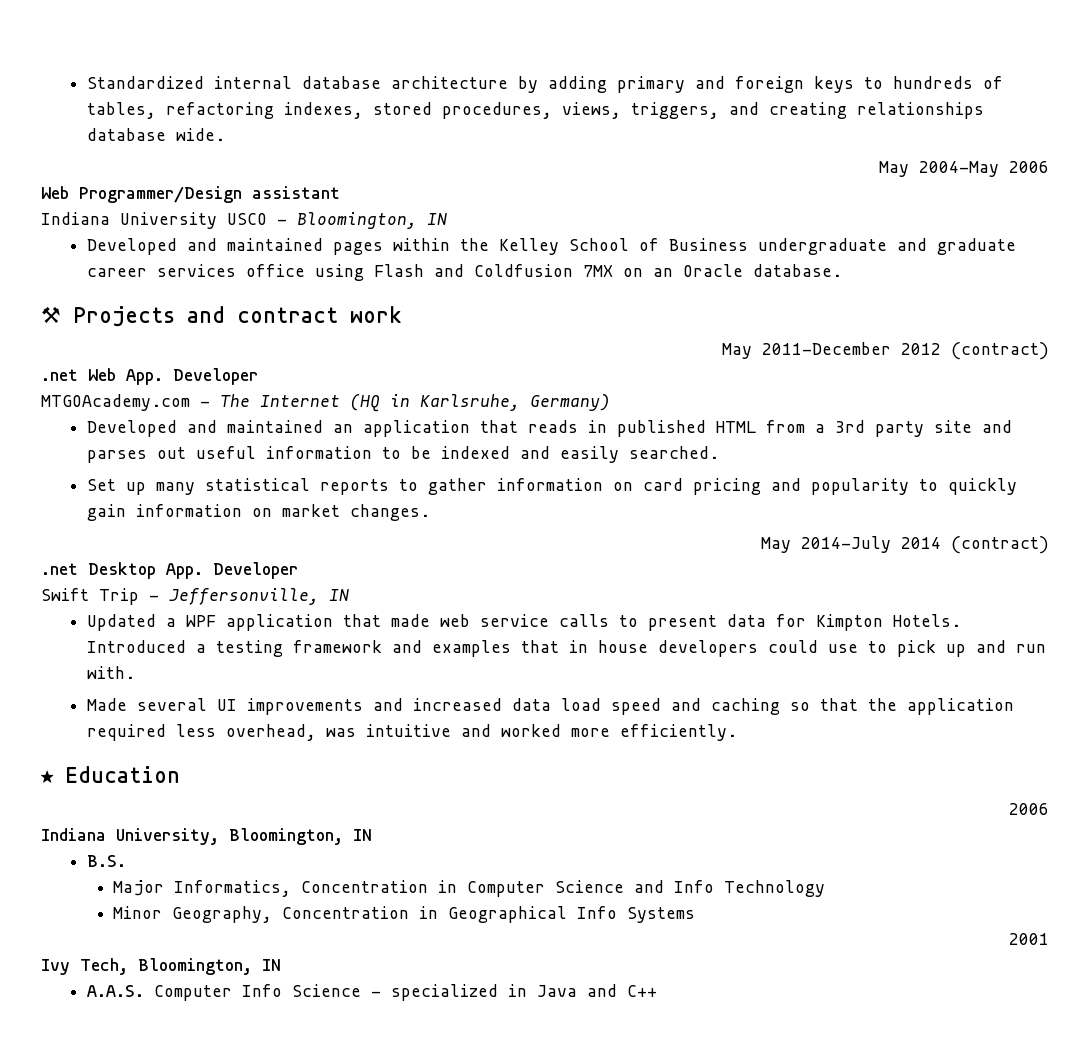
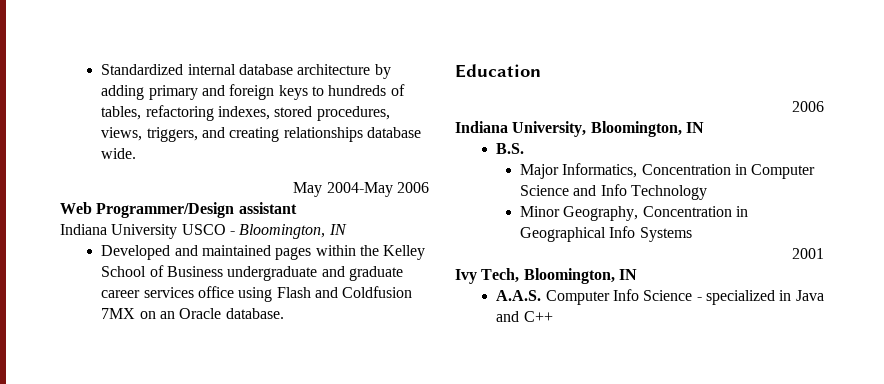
- ⚒ Projects and contract work
- May 2011-December 2012 (contract)
- .net Web App. Developer
- MTGOAcademy.com - The Internet (HQ in Karlsruhe, Germany)
- Developed and maintained an application that reads in published HTML from a 3rd party site and parses out useful information to be indexed and easily searched.
- Set up many statistical reports to gather information on card pricing and popularity to quickly gain information on market changes.
- May 2014-July 2014 (contract)
- .net Desktop App. Developer
- Swift Trip - Jeffersonville, IN
- Updated a WPF application that made web service calls to present data for Kimpton Hotels. Introduced a testing framework and examples that in house developers could use to pick up and run with.
- Made several UI improvements and increased data load speed and caching so that the application required less overhead, was intuitive and worked more efficiently.
- ★ Education
+ Education

